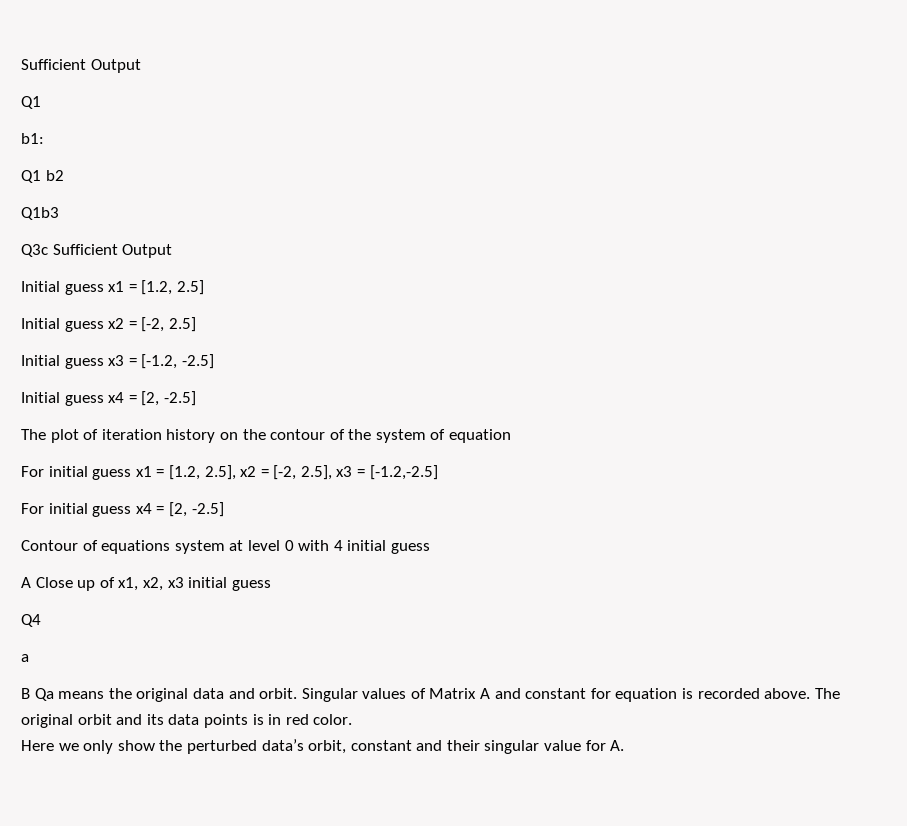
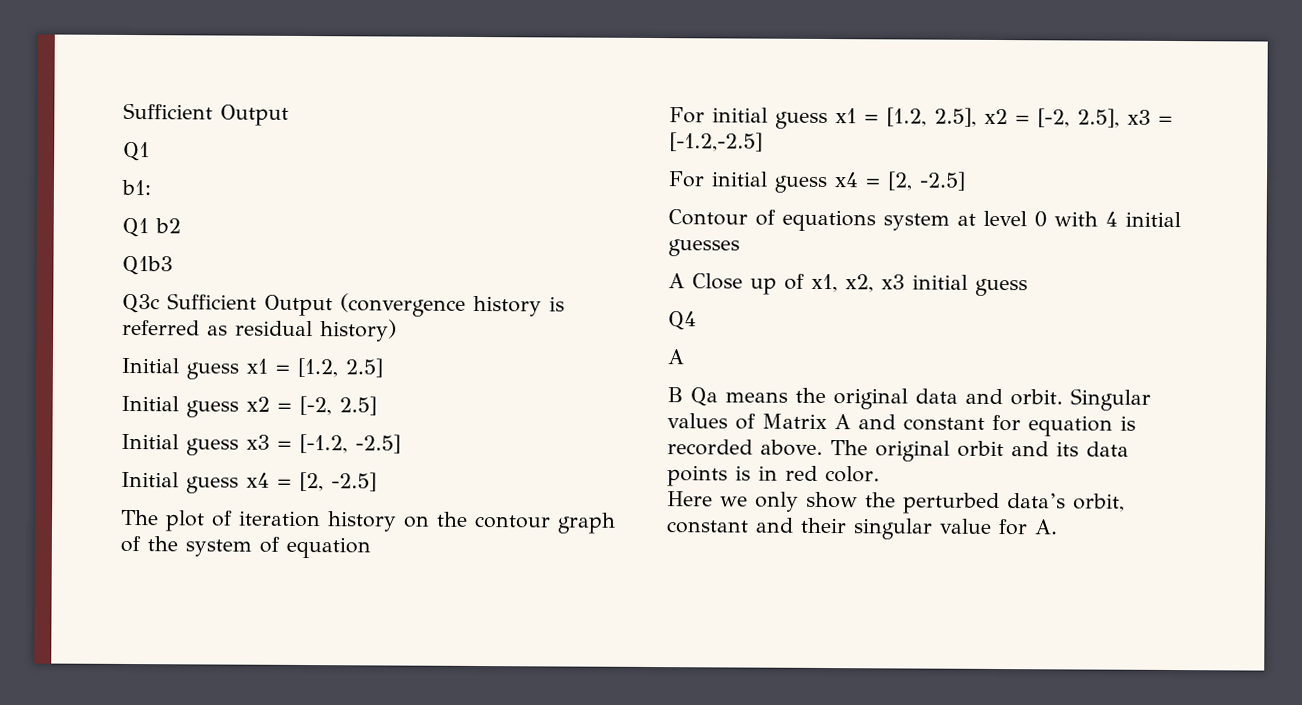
- Q3c Sufficient Output
+ Q3c Sufficient Output (convergence history is referred as residual history)
- The plot of iteration history on the contour of the system of equation
+ The plot of iteration history on the contour graph of the system of equation
- Contour of equations system at level 0 with 4 initial guess
+ Contour of equations system at level 0 with 4 initial guesses
  Q4
- a
+ A

